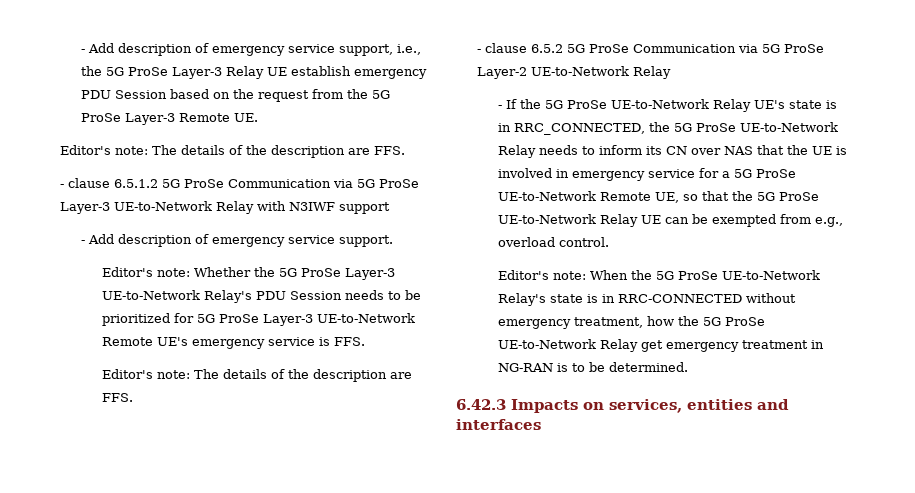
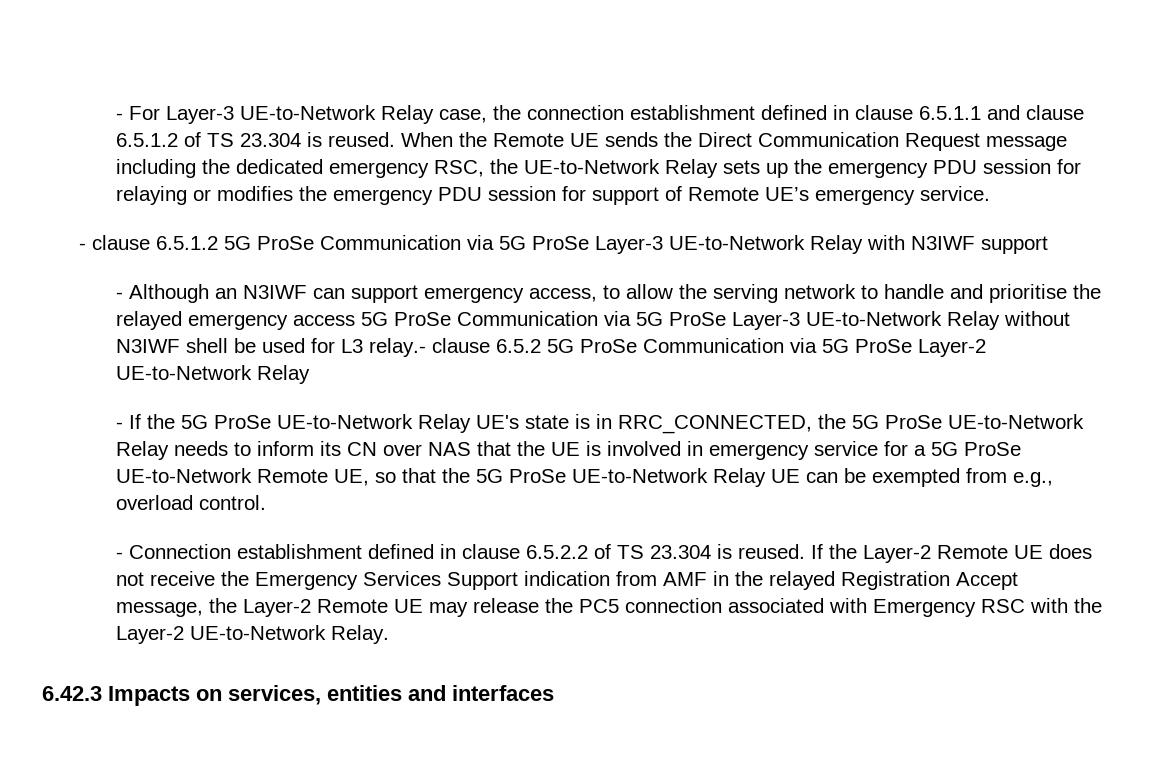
- - Add description of emergency service support, i.e., the 5G ProSe Layer-3 Relay UE establish emergency PDU Session based on the request from the 5G ProSe Layer-3 Remote UE.
- Editor's note: The details of the description are FFS.
+ - For Layer-3 UE-to-Network Relay case, the connection establishment defined in clause 6.5.1.1 and clause 6.5.1.2 of TS 23.304 is reused. When the Remote UE sends the Direct Communication Request message including the dedicated emergency RSC, the UE-to-Network Relay sets up the emergency PDU session for relaying or modifies the emergency PDU session for support of Remote UE’s emergency service.
- - Add description of emergency service support.
- Editor's note: Whether the 5G ProSe Layer-3 UE-to-Network Relay's PDU Session needs to be prioritized for 5G ProSe Layer-3 UE-to-Network Remote UE's emergency service is FFS.
- Editor's note: The details of the description are FFS.
- - clause 6.5.2 5G ProSe Communication via 5G ProSe Layer-2 UE-to-Network Relay
+ - Although an N3IWF can support emergency access, to allow the serving network to handle and prioritise the relayed emergency access 5G ProSe Communication via 5G ProSe Layer-3 UE-to-Network Relay without N3IWF shell be used for L3 relay.- clause 6.5.2 5G ProSe Communication via 5G ProSe Layer-2 UE-to-Network Relay
- Editor's note: When the 5G ProSe UE-to-Network Relay's state is in RRC-CONNECTED without emergency treatment, how the 5G ProSe UE-to-Network Relay get emergency treatment in NG-RAN is to be determined.
+ - Connection establishment defined in clause 6.5.2.2 of TS 23.304 is reused. If the Layer-2 Remote UE does not receive the Emergency Services Support indication from AMF in the relayed Registration Accept message, the Layer-2 Remote UE may release the PC5 connection associated with Emergency RSC with the Layer-2 UE-to-Network Relay.

